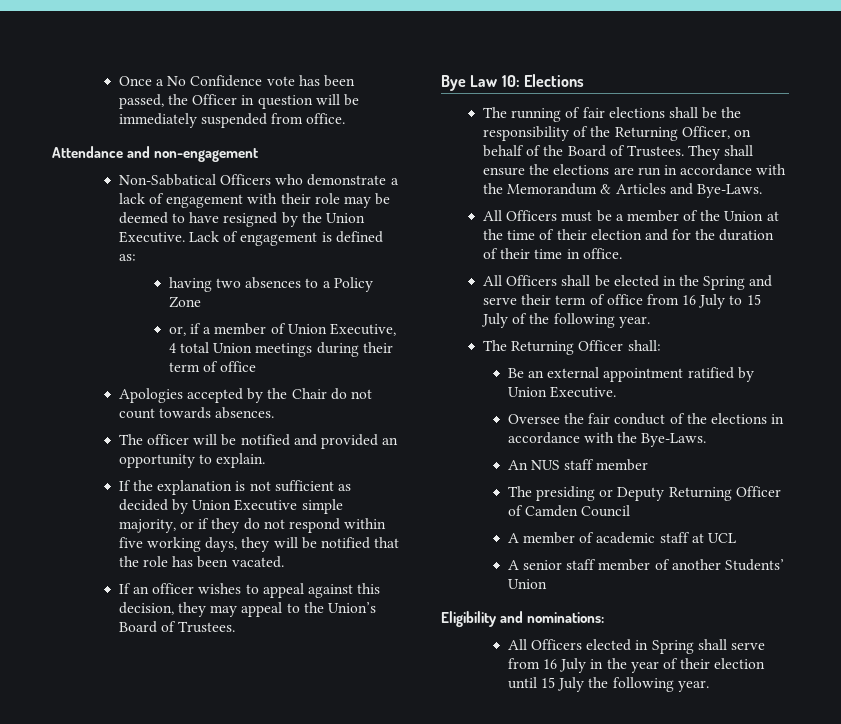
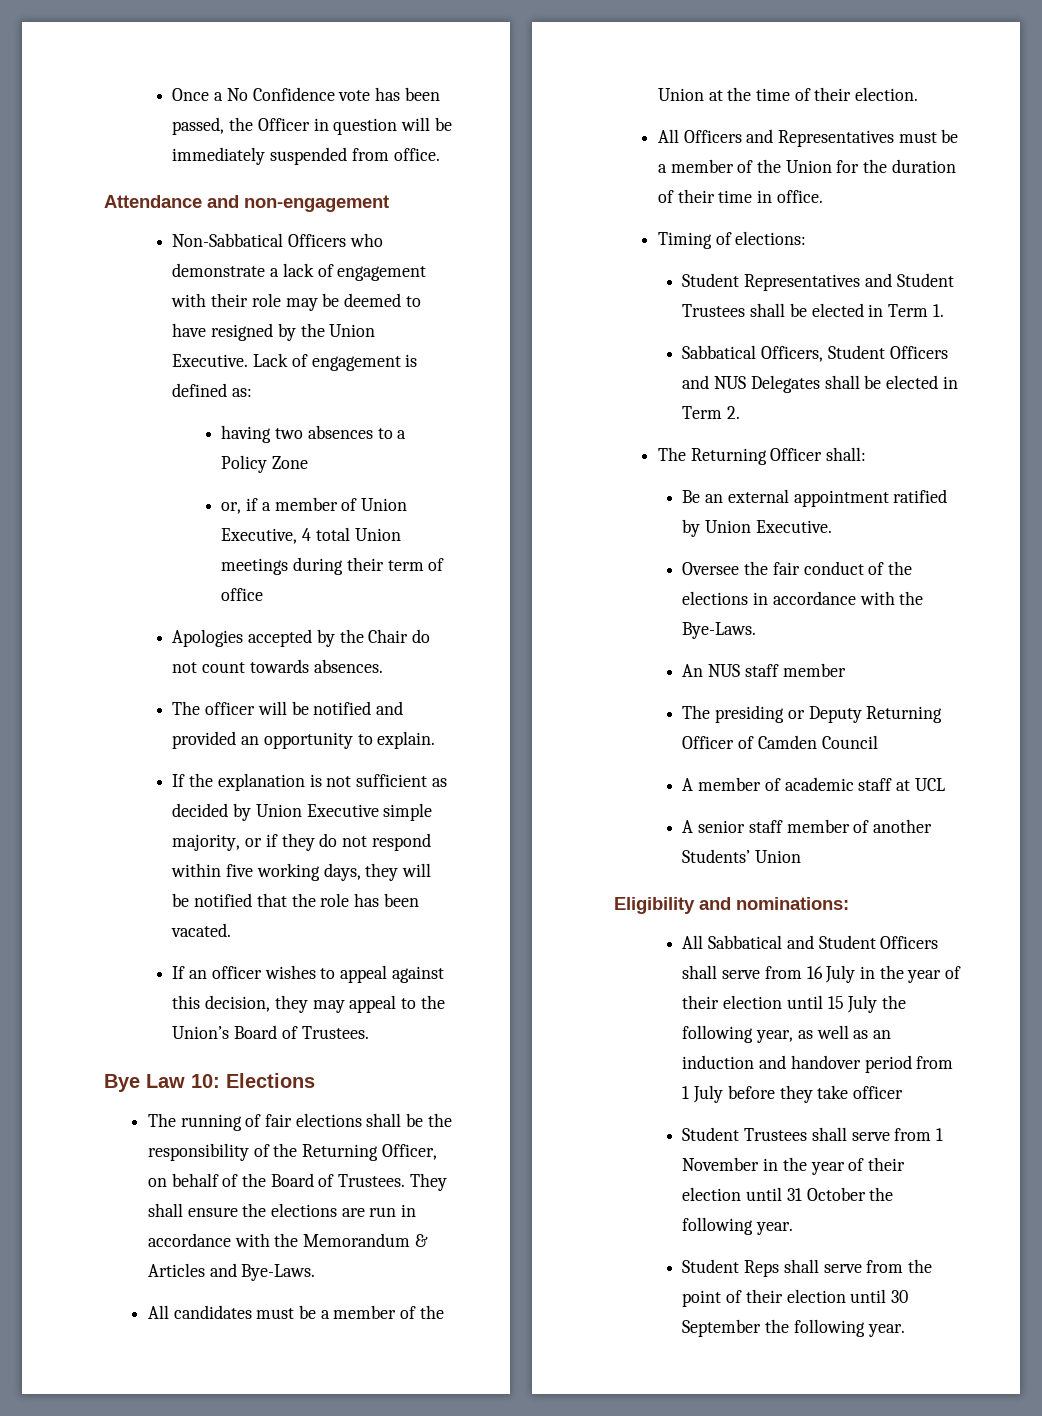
- All Officers must be a member of the Union at the time of their election and for the duration of their time in office.
+ All candidates must be a member of the Union at the time of their election.
+ All Officers and Representatives must be a member of the Union for the duration of their time in office.
- All Officers shall be elected in the Spring and serve their term of office from 16 July to 15 July of the following year.
+ Timing of elections:
+ Student Representatives and Student Trustees shall be elected in Term 1.
+ Sabbatical Officers, Student Officers and NUS Delegates shall be elected in Term 2.
- All Officers elected in Spring shall serve from 16 July in the year of their election until 15 July the following year.
+ All Sabbatical and Student Officers shall serve from 16 July in the year of their election until 15 July the following year, as well as an induction and handover period from 1 July before they take officer
+ Student Trustees shall serve from 1 November in the year of their election until 31 October the following year.
+ Student Reps shall serve from the point of their election until 30 September the following year.

